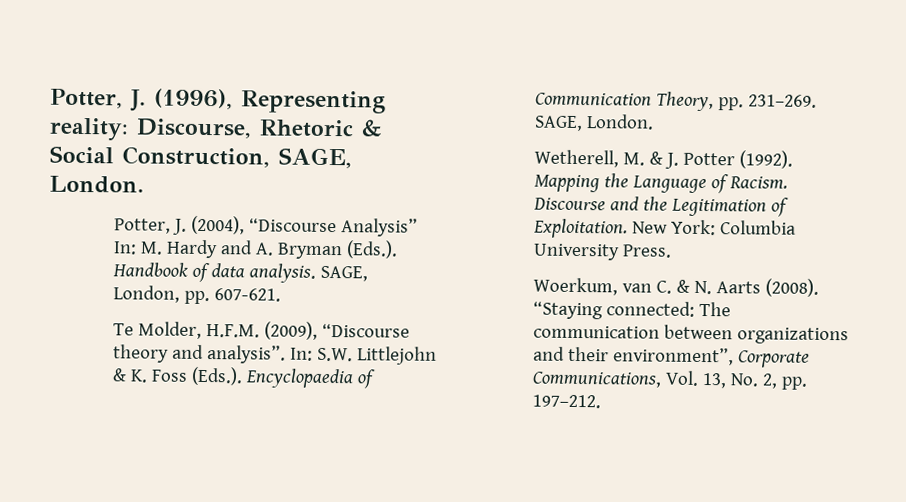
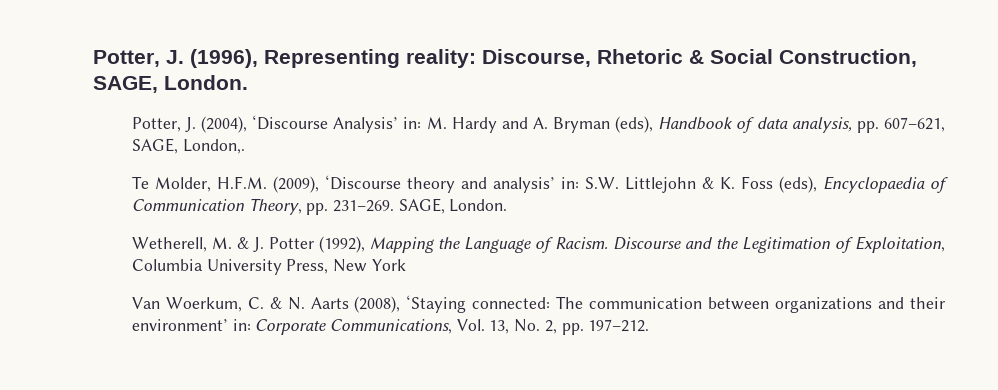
- Potter, J. (2004), “Discourse Analysis” In: M. Hardy and A. Bryman (Eds.). Handbook of data analysis. SAGE, London, pp. 607-621.
+ Potter, J. (2004), ‘Discourse Analysis’ in: M. Hardy and A. Bryman (eds), Handbook of data analysis, pp. 607–621, SAGE, London,.
- Te Molder, H.F.M. (2009), “Discourse theory and analysis”. In: S.W. Littlejohn & K. Foss (Eds.). Encyclopaedia of Communication Theory, pp. 231–269.
+ Te Molder, H.F.M. (2009), ‘Discourse theory and analysis’ in: S.W. Littlejohn & K. Foss (eds), Encyclopaedia of Communication Theory, pp. 231–269.
- Wetherell, M. & J. Potter (1992). Mapping the Language of Racism.
+ Wetherell, M. & J. Potter (1992), Mapping the Language of Racism.
- Discourse and the Legitimation of Exploitation. New York: Columbia University Press.
- Woerkum, van C. & N. Aarts (2008). “Staying connected: The communication between organizations and their environment”, Corporate Communications, Vol. 13, No. 2, pp. 197–212.
+ Discourse and the Legitimation of Exploitation, Columbia University Press, New York
+ Van Woerkum, C. & N. Aarts (2008), ‘Staying connected: The communication between organizations and their environment’ in: Corporate Communications, Vol. 13, No. 2, pp. 197–212.

